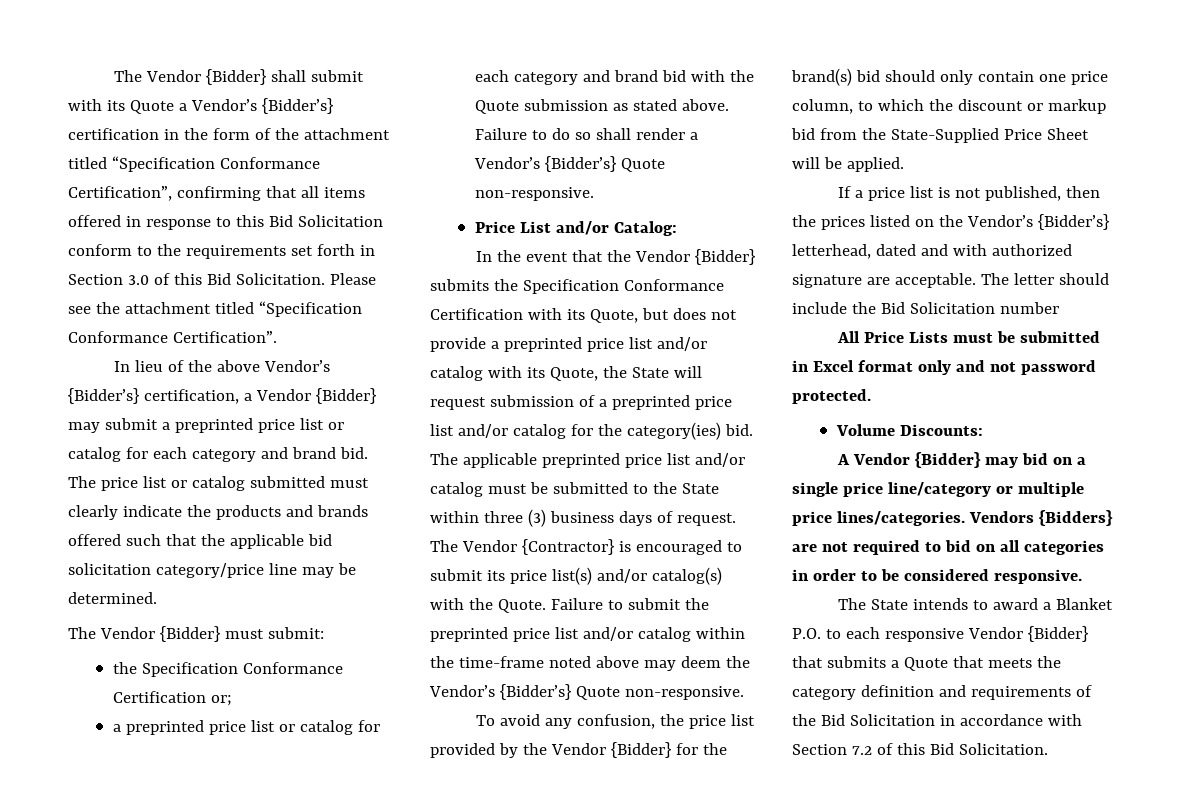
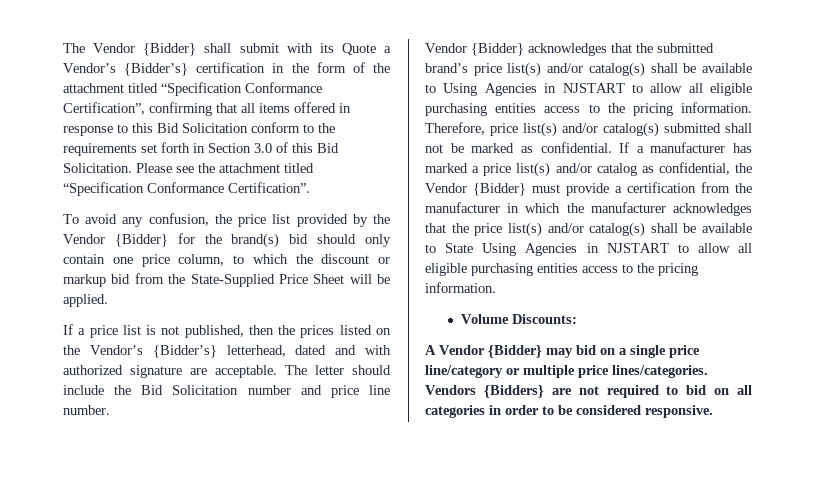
- In lieu of the above Vendor’s {Bidder’s} certification, a Vendor {Bidder} may submit a preprinted price list or catalog for each category and brand bid. The price list or catalog submitted must clearly indicate the products and brands offered such that the applicable bid solicitation category/price line may be determined.
- The Vendor {Bidder} must submit:
- the Specification Conformance Certification or;
- a preprinted price list or catalog for each category and brand bid with the Quote submission as stated above. Failure to do so shall render a Vendor’s {Bidder’s} Quote non-responsive.
- Price List and/or Catalog:
- In the event that the Vendor {Bidder} submits the Specification Conformance Certification with its Quote, but does not provide a preprinted price list and/or catalog with its Quote, the State will request submission of a preprinted price list and/or catalog for the category(ies) bid. The applicable preprinted price list and/or catalog must be submitted to the State within three (3) business days of request. The Vendor {Contractor} is encouraged to submit its price list(s) and/or catalog(s) with the Quote. Failure to submit the preprinted price list and/or catalog within the time-frame noted above may deem the Vendor’s {Bidder’s} Quote non-responsive.
- The letter should include the Bid Solicitation number
- All Price Lists must be submitted in Excel format only and not password protected.
+ The letter should include the Bid Solicitation number and price line number.
+ Vendor {Bidder} acknowledges that the submitted brand’s price list(s) and/or catalog(s) shall be available to Using Agencies in NJSTART to allow all eligible purchasing entities access to the pricing information. Therefore, price list(s) and/or catalog(s) submitted shall not be marked as confidential. If a manufacturer has marked a price list(s) and/or catalog as confidential, the Vendor {Bidder} must provide a certification from the manufacturer in which the manufacturer acknowledges that the price list(s) and/or catalog(s) shall be available to State Using Agencies in NJSTART to allow all eligible purchasing entities access to the pricing information.
- The State intends to award a Blanket P.O. to each responsive Vendor {Bidder} that submits a Quote that meets the category definition and requirements of the Bid Solicitation in accordance with Section 7.2 of this Bid Solicitation.

